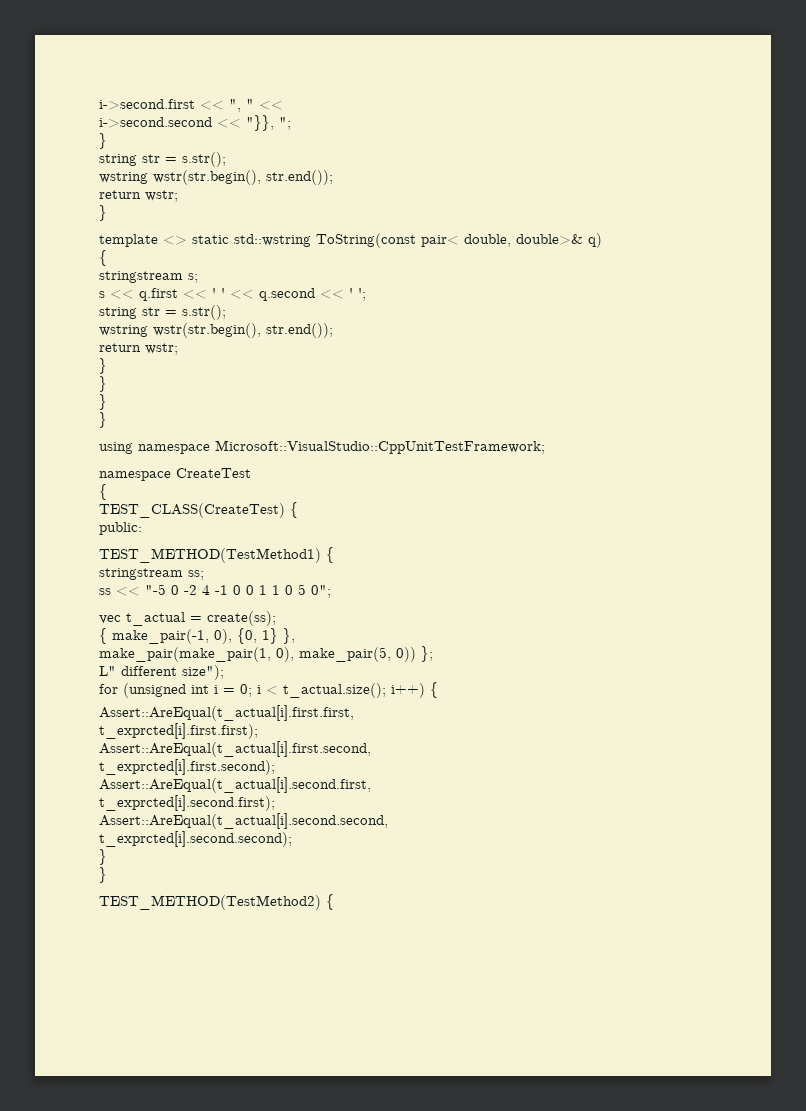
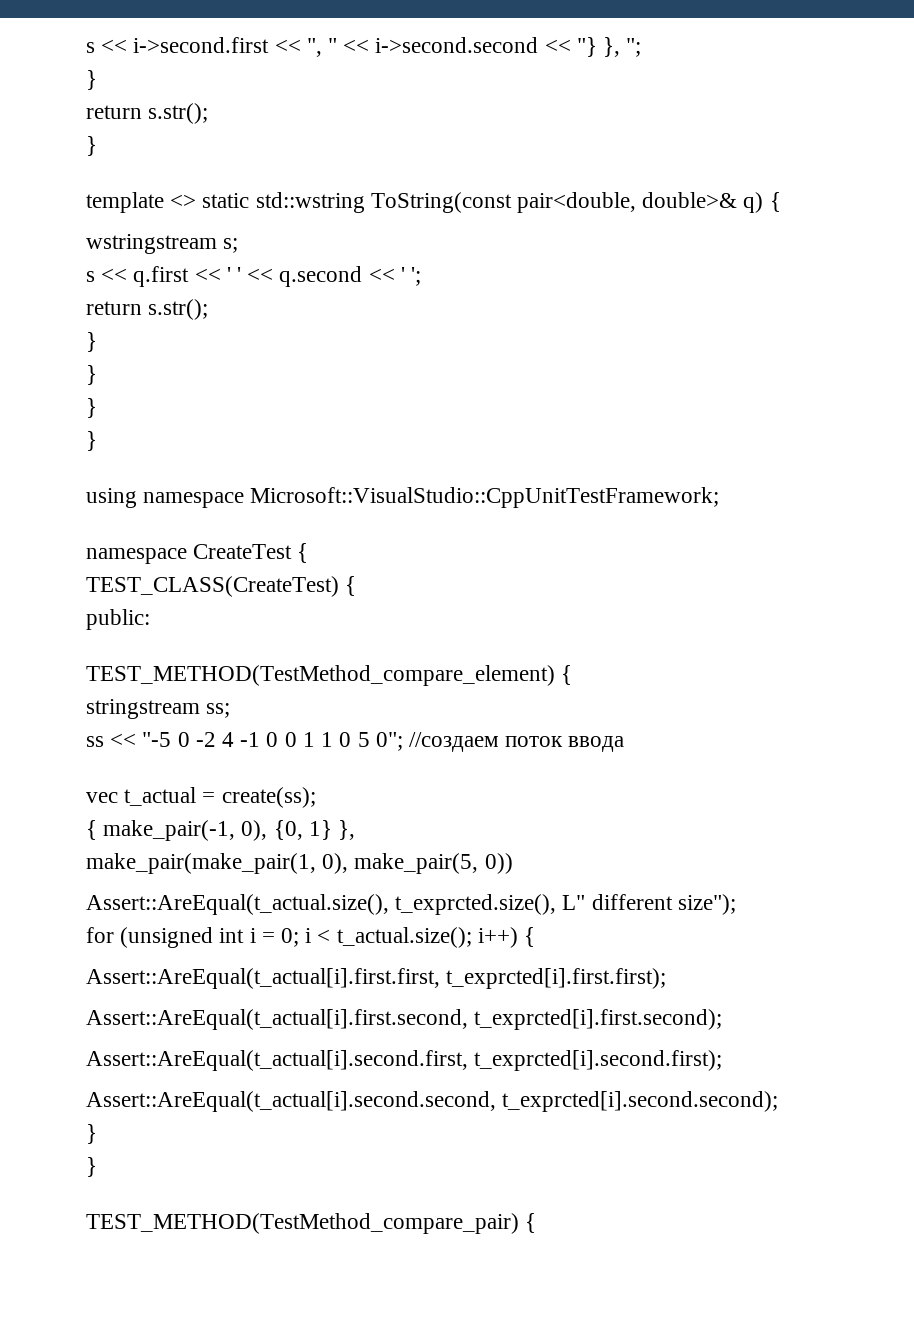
- i->second.first << ", " <<
- i->second.second << "}}, ";
+ s << i->second.first << ", " << i->second.second << "} }, ";
  }
- string str = s.str();
- wstring wstr(str.begin(), str.end());
- return wstr;
+ return s.str();
- template <> static std::wstring ToString(const pair< double, double>& q)
- {
- stringstream s;
+ template <> static std::wstring ToString(const pair<double, double>& q) {
+ wstringstream s;
  s << q.first << ' ' << q.second << ' ';
- string str = s.str();
- wstring wstr(str.begin(), str.end());
- return wstr;
+ return s.str();
- namespace CreateTest
- {
+ namespace CreateTest {
- TEST_METHOD(TestMethod1) {
+ TEST_METHOD(TestMethod_compare_element) {
- ss << "-5 0 -2 4 -1 0 0 1 1 0 5 0";
+ ss << "-5 0 -2 4 -1 0 0 1 1 0 5 0"; //создаем поток ввода
- make_pair(make_pair(1, 0), make_pair(5, 0)) };
- L" different size");
+ make_pair(make_pair(1, 0), make_pair(5, 0))
+ Assert::AreEqual(t_actual.size(), t_exprcted.size(), L" different size");
- Assert::AreEqual(t_actual[i].first.first,
- t_exprcted[i].first.first);
+ Assert::AreEqual(t_actual[i].first.first, t_exprcted[i].first.first);
- Assert::AreEqual(t_actual[i].first.second,
- t_exprcted[i].first.second);
+ Assert::AreEqual(t_actual[i].first.second, t_exprcted[i].first.second);
- Assert::AreEqual(t_actual[i].second.first,
- t_exprcted[i].second.first);
+ Assert::AreEqual(t_actual[i].second.first, t_exprcted[i].second.first);
- Assert::AreEqual(t_actual[i].second.second,
- t_exprcted[i].second.second);
+ Assert::AreEqual(t_actual[i].second.second, t_exprcted[i].second.second);
- TEST_METHOD(TestMethod2) {
+ TEST_METHOD(TestMethod_compare_pair) {

